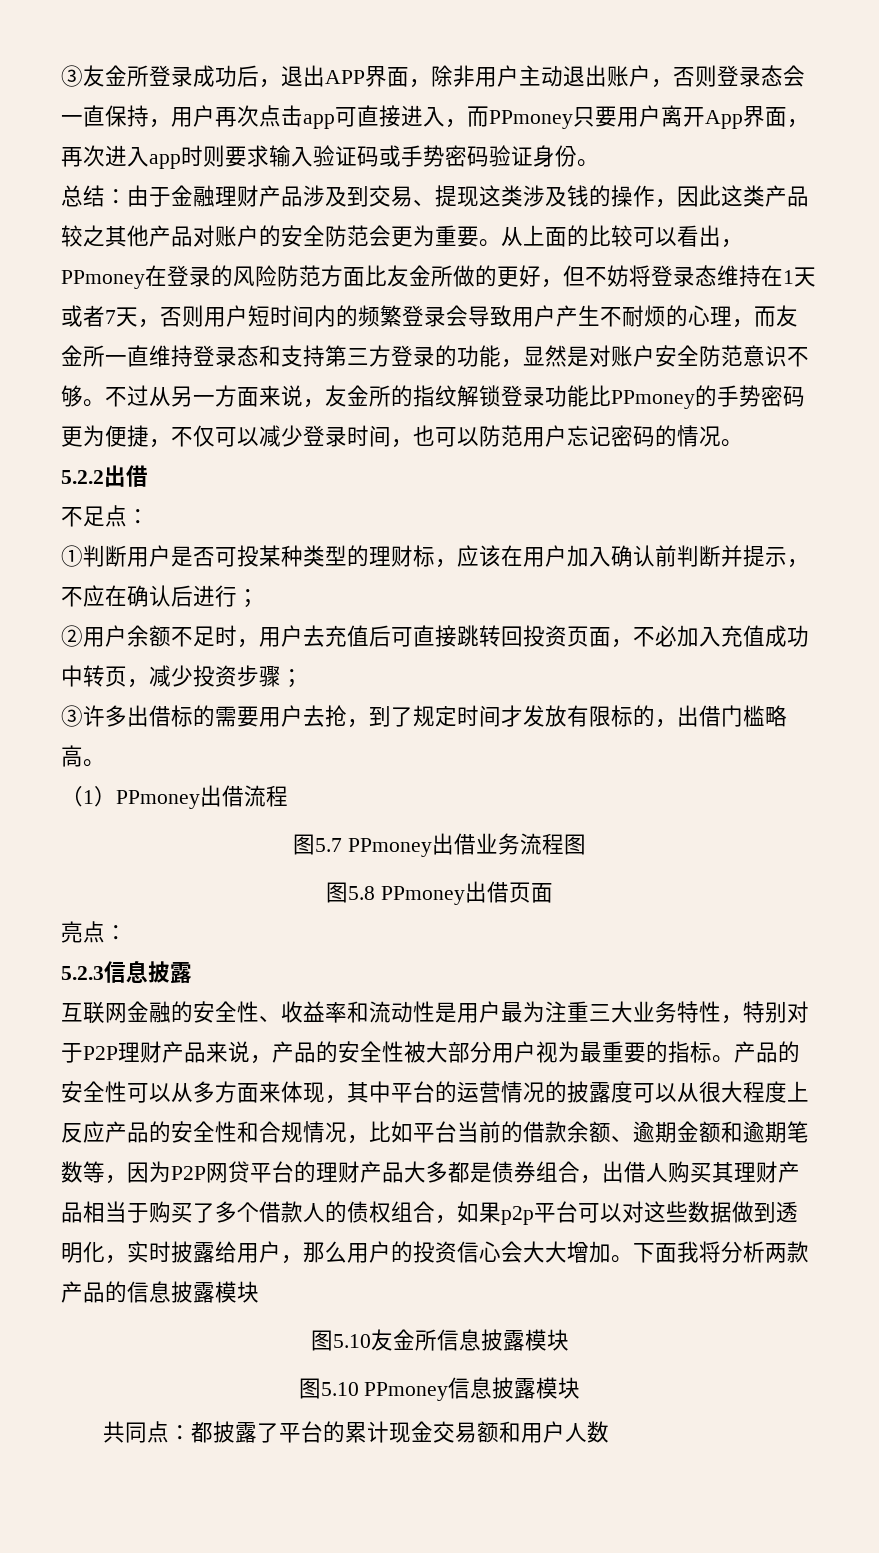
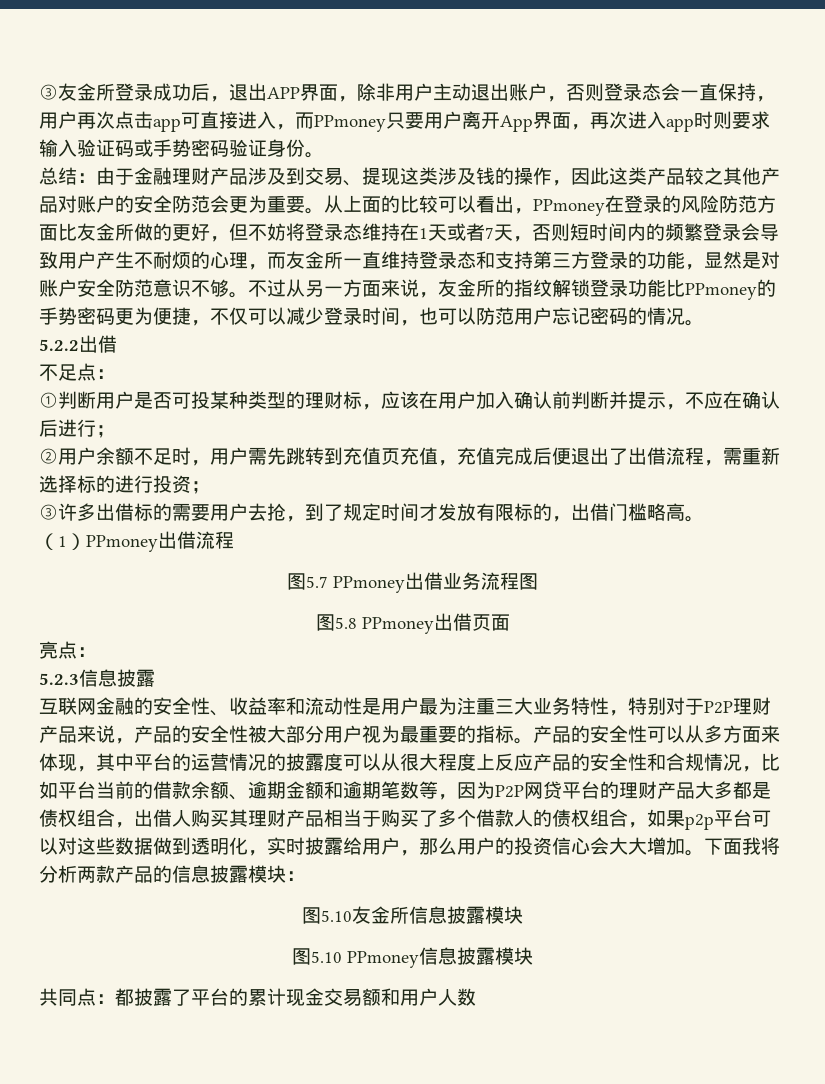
- 从上面的比较可以看出，PPmoney在登录的风险防范方面比友金所做的更好，但不妨将登录态维持在1天或者7天，否则用户短时间内的频繁登录会导致用户产生不耐烦的心理，而友金所一直维持登录态和支持第三方登录的功能，显然是对账户安全防范意识不够。
+ 从上面的比较可以看出，PPmoney在登录的风险防范方面比友金所做的更好，但不妨将登录态维持在1天或者7天，否则短时间内的频繁登录会导致用户产生不耐烦的心理，而友金所一直维持登录态和支持第三方登录的功能，显然是对账户安全防范意识不够。
- ②用户余额不足时，用户去充值后可直接跳转回投资页面，不必加入充值成功中转页，减少投资步骤；
+ ②用户余额不足时，用户需先跳转到充值页充值，充值完成后便退出了出借流程，需重新选择标的进行投资；
- 产品的安全性可以从多方面来体现，其中平台的运营情况的披露度可以从很大程度上反应产品的安全性和合规情况，比如平台当前的借款余额、逾期金额和逾期笔数等，因为P2P网贷平台的理财产品大多都是债券组合，出借人购买其理财产品相当于购买了多个借款人的债权组合，如果p2p平台可以对这些数据做到透明化，实时披露给用户，那么用户的投资信心会大大增加。
+ 产品的安全性可以从多方面来体现，其中平台的运营情况的披露度可以从很大程度上反应产品的安全性和合规情况，比如平台当前的借款余额、逾期金额和逾期笔数等，因为P2P网贷平台的理财产品大多都是债权组合，出借人购买其理财产品相当于购买了多个借款人的债权组合，如果p2p平台可以对这些数据做到透明化，实时披露给用户，那么用户的投资信心会大大增加。
- 下面我将分析两款产品的信息披露模块
+ 下面我将分析两款产品的信息披露模块：

